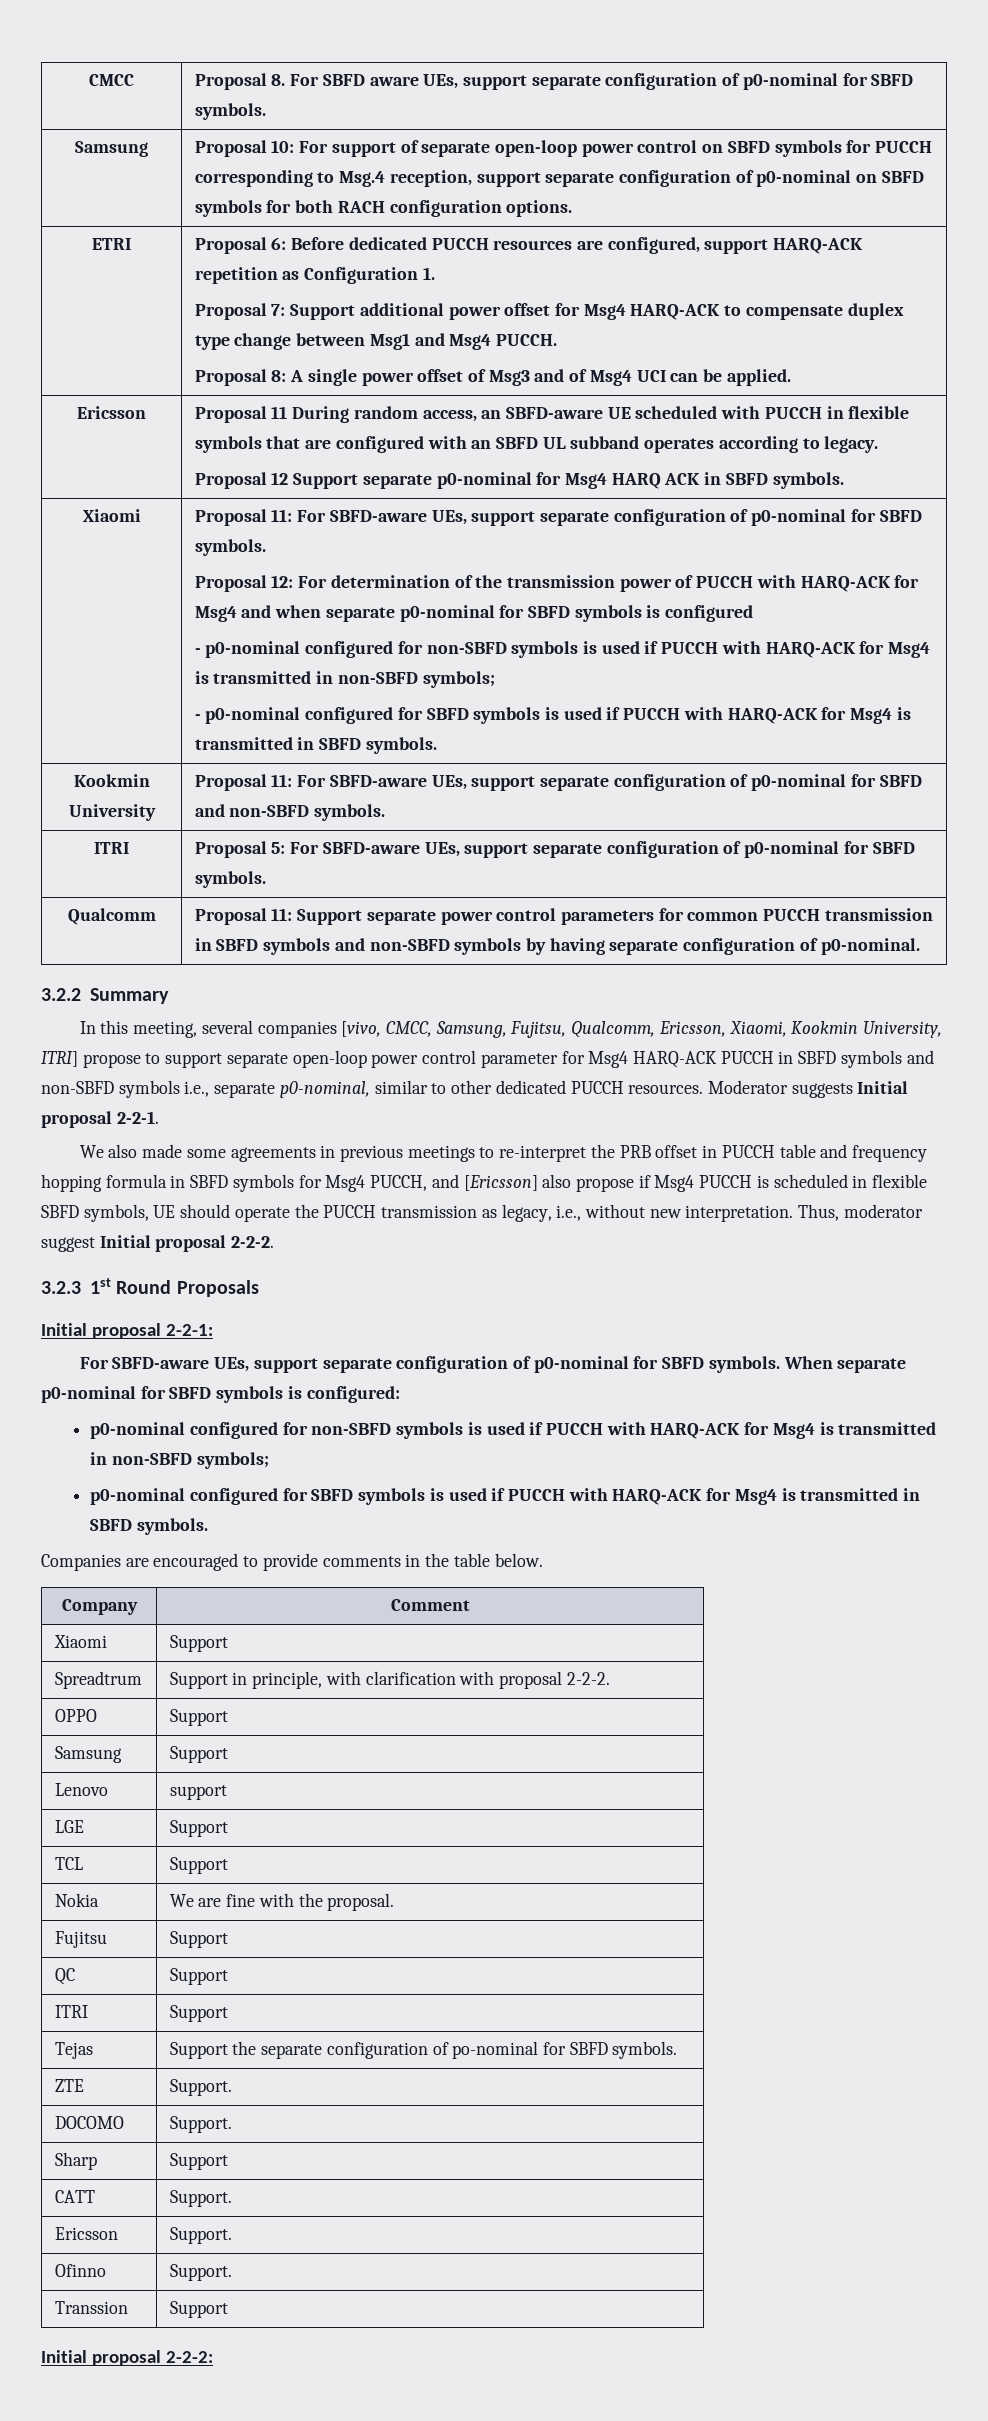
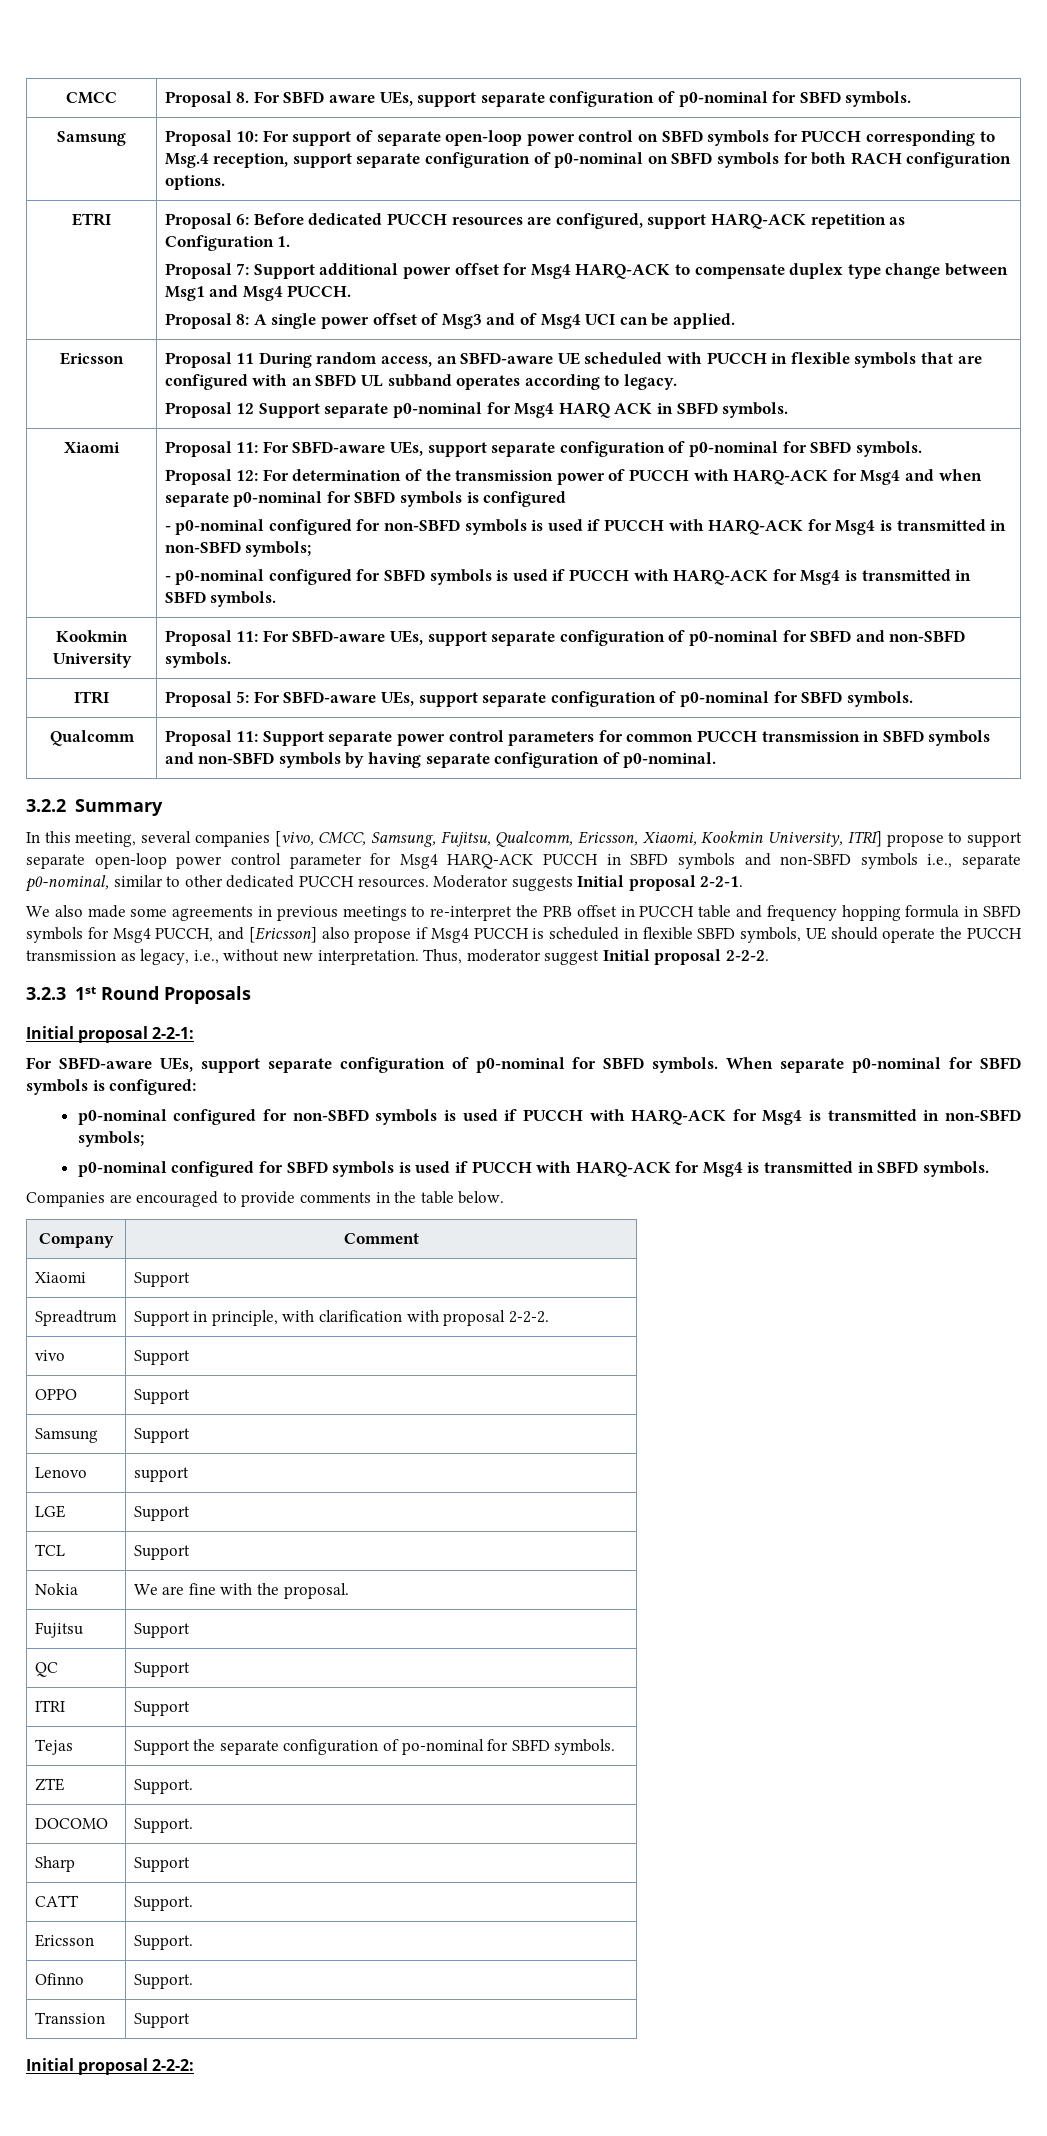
+ vivo | Support

